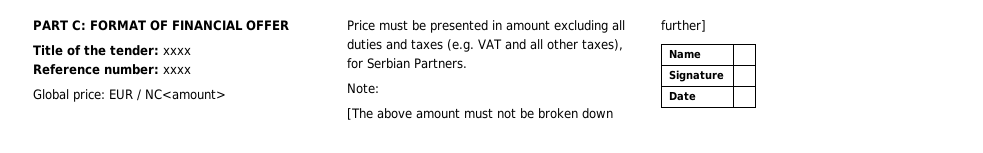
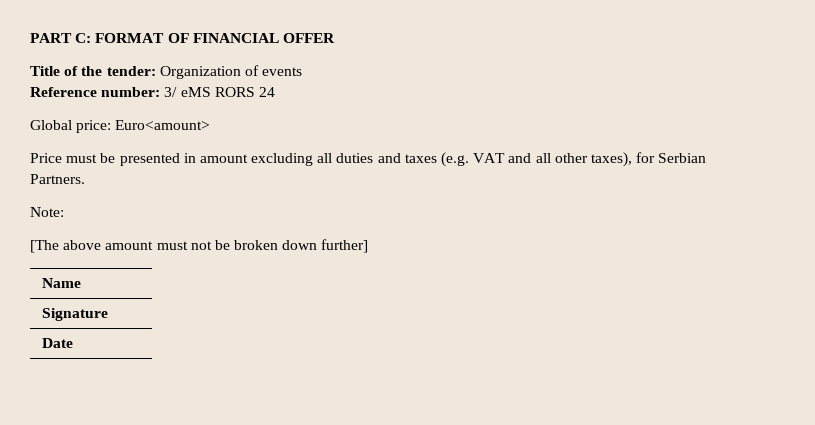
- Title of the tender: xxxx
+ Title of the tender: Organization of events
- Reference number: xxxx
+ Reference number: 3/ eMS RORS 24
- Global price: EUR / NC<amount>
+ Global price: Euro<amount>

